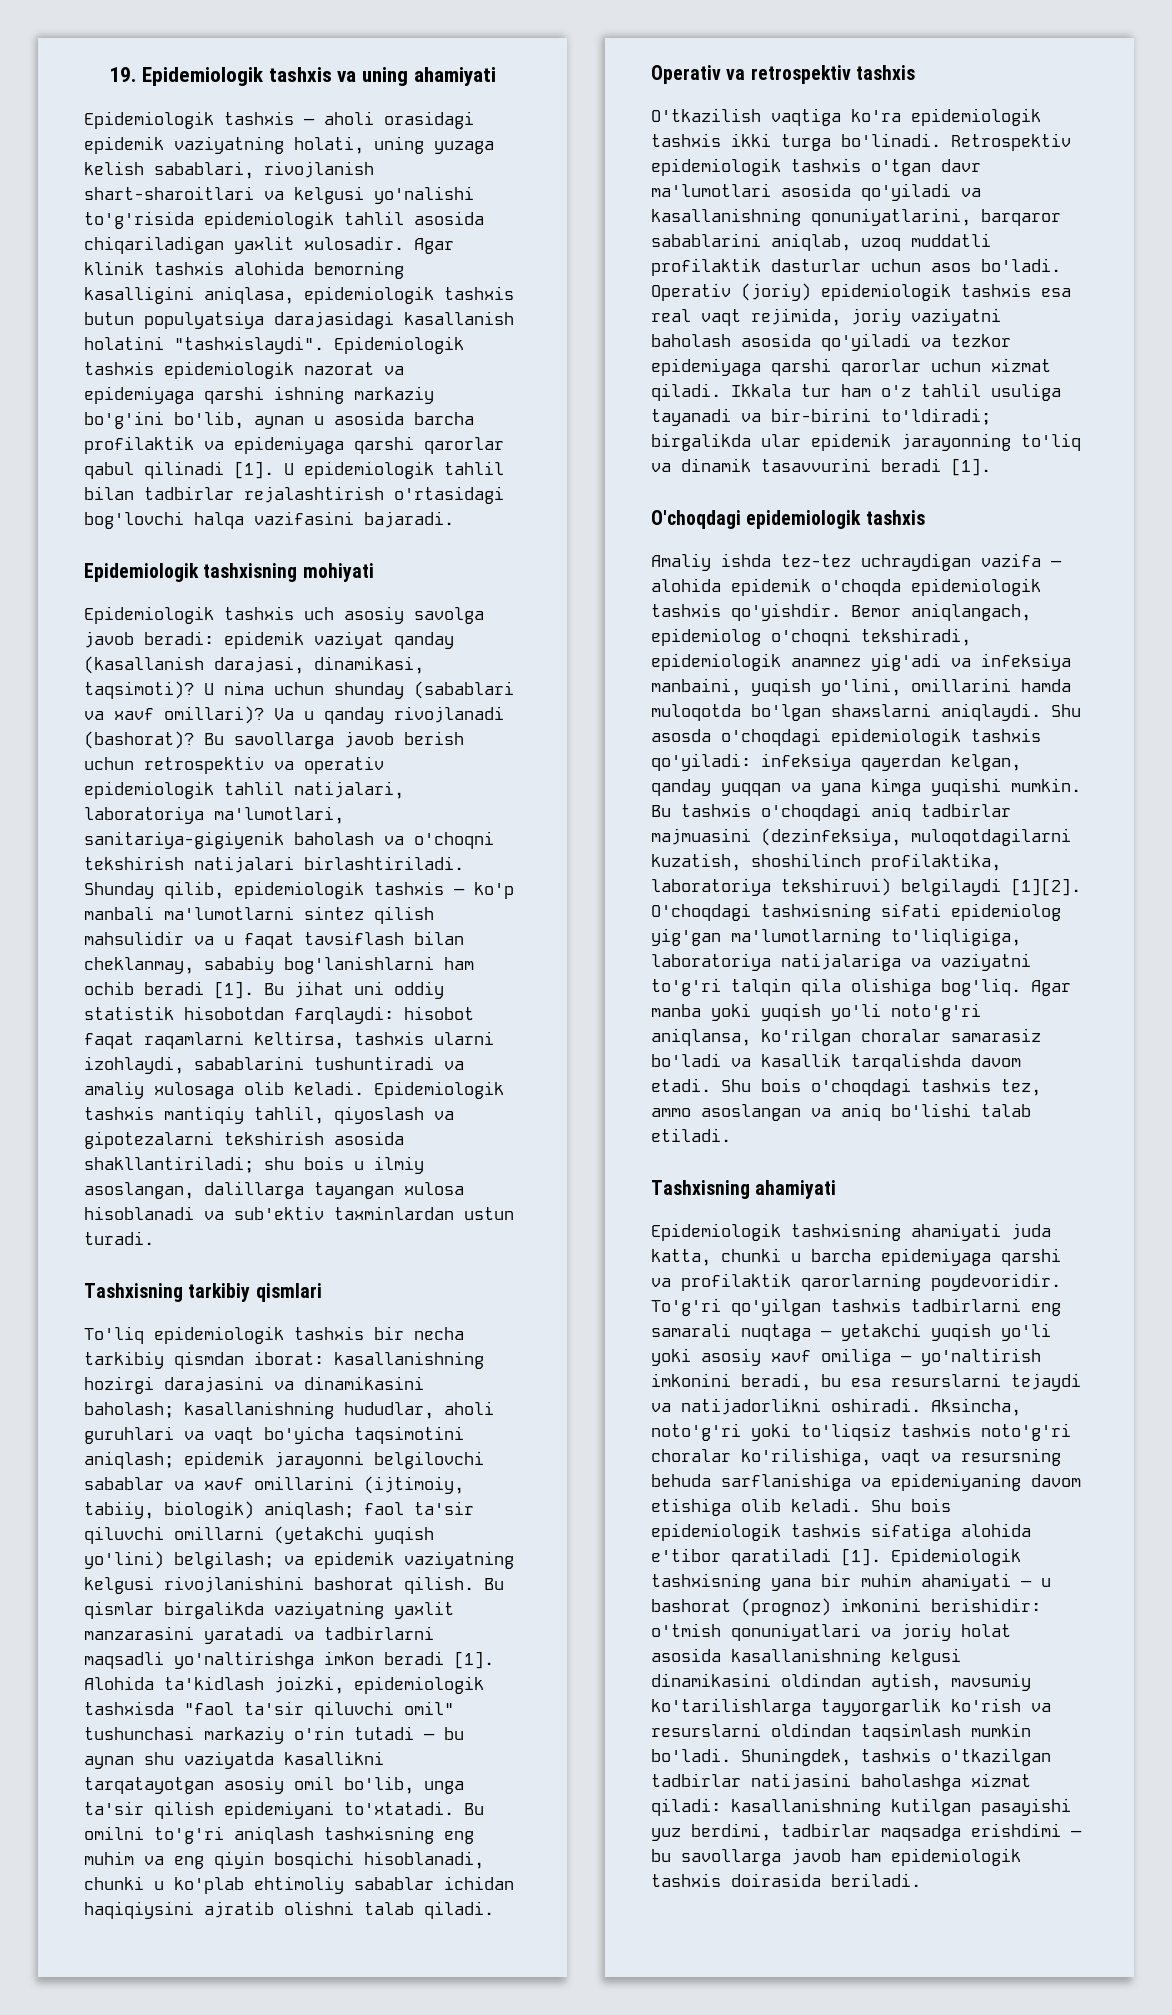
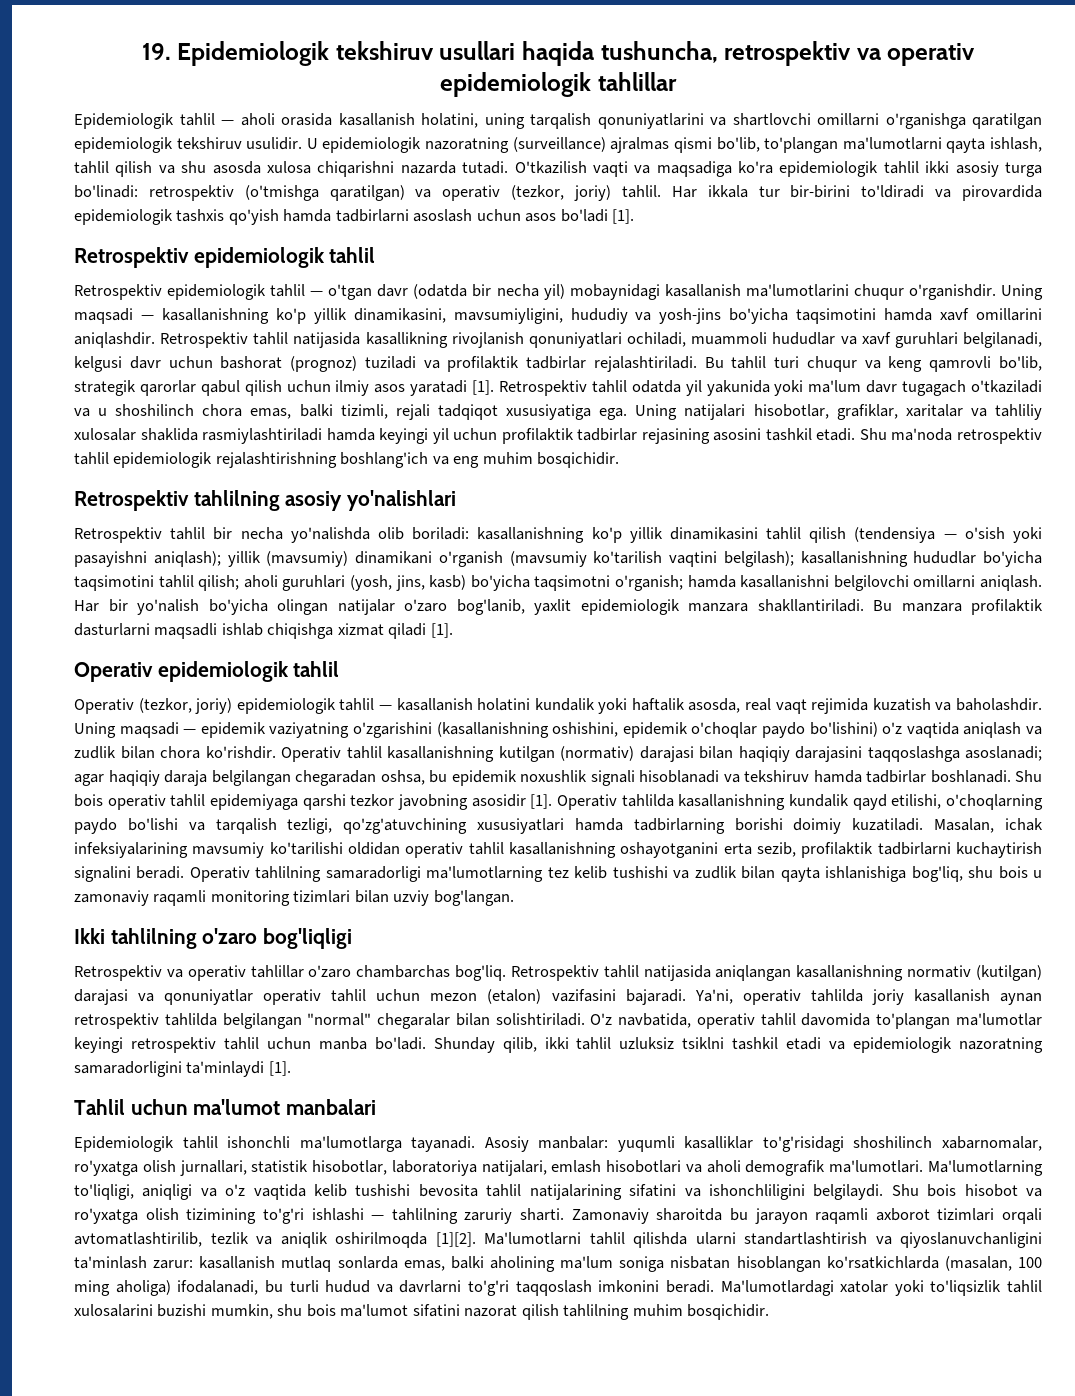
- 19. Epidemiologik tashxis va uning ahamiyati
- Epidemiologik tashxis — aholi orasidagi epidemik vaziyatning holati, uning yuzaga kelish sabablari, rivojlanish shart-sharoitlari va kelgusi yo'nalishi to'g'risida epidemiologik tahlil asosida chiqariladigan yaxlit xulosadir. Agar klinik tashxis alohida bemorning kasalligini aniqlasa, epidemiologik tashxis butun populyatsiya darajasidagi kasallanish holatini "tashxislaydi". Epidemiologik tashxis epidemiologik nazorat va epidemiyaga qarshi ishning markaziy bo'g'ini bo'lib, aynan u asosida barcha profilaktik va epidemiyaga qarshi qarorlar qabul qilinadi [1]. U epidemiologik tahlil bilan tadbirlar rejalashtirish o'rtasidagi bog'lovchi halqa vazifasini bajaradi.
- Epidemiologik tashxisning mohiyati
- Epidemiologik tashxis uch asosiy savolga javob beradi: epidemik vaziyat qanday (kasallanish darajasi, dinamikasi, taqsimoti)? U nima uchun shunday (sabablari va xavf omillari)? Va u qanday rivojlanadi (bashorat)? Bu savollarga javob berish uchun retrospektiv va operativ epidemiologik tahlil natijalari, laboratoriya ma'lumotlari, sanitariya-gigiyenik baholash va o'choqni tekshirish natijalari birlashtiriladi. Shunday qilib, epidemiologik tashxis — ko'p manbali ma'lumotlarni sintez qilish mahsulidir va u faqat tavsiflash bilan cheklanmay, sababiy bog'lanishlarni ham ochib beradi [1]. Bu jihat uni oddiy statistik hisobotdan farqlaydi: hisobot faqat raqamlarni keltirsa, tashxis ularni izohlaydi, sabablarini tushuntiradi va amaliy xulosaga olib keladi. Epidemiologik tashxis mantiqiy tahlil, qiyoslash va gipotezalarni tekshirish asosida shakllantiriladi; shu bois u ilmiy asoslangan, dalillarga tayangan xulosa hisoblanadi va sub'ektiv taxminlardan ustun turadi.
- Tashxisning tarkibiy qismlari
- To'liq epidemiologik tashxis bir necha tarkibiy qismdan iborat: kasallanishning hozirgi darajasini va dinamikasini baholash; kasallanishning hududlar, aholi guruhlari va vaqt bo'yicha taqsimotini aniqlash; epidemik jarayonni belgilovchi sabablar va xavf omillarini (ijtimoiy, tabiiy, biologik) aniqlash; faol ta'sir qiluvchi omillarni (yetakchi yuqish yo'lini) belgilash; va epidemik vaziyatning kelgusi rivojlanishini bashorat qilish. Bu qismlar birgalikda vaziyatning yaxlit manzarasini yaratadi va tadbirlarni maqsadli yo'naltirishga imkon beradi [1]. Alohida ta'kidlash joizki, epidemiologik tashxisda "faol ta'sir qiluvchi omil" tushunchasi markaziy o'rin tutadi — bu aynan shu vaziyatda kasallikni tarqatayotgan asosiy omil bo'lib, unga ta'sir qilish epidemiyani to'xtatadi. Bu omilni to'g'ri aniqlash tashxisning eng muhim va eng qiyin bosqichi hisoblanadi, chunki u ko'plab ehtimoliy sabablar ichidan haqiqiysini ajratib olishni talab qiladi.
- Operativ va retrospektiv tashxis
- O'tkazilish vaqtiga ko'ra epidemiologik tashxis ikki turga bo'linadi. Retrospektiv epidemiologik tashxis o'tgan davr ma'lumotlari asosida qo'yiladi va kasallanishning qonuniyatlarini, barqaror sabablarini aniqlab, uzoq muddatli profilaktik dasturlar uchun asos bo'ladi. Operativ (joriy) epidemiologik tashxis esa real vaqt rejimida, joriy vaziyatni baholash asosida qo'yiladi va tezkor epidemiyaga qarshi qarorlar uchun xizmat qiladi. Ikkala tur ham o'z tahlil usuliga tayanadi va bir-birini to'ldiradi; birgalikda ular epidemik jarayonning to'liq va dinamik tasavvurini beradi [1].
- O'choqdagi epidemiologik tashxis
- Amaliy ishda tez-tez uchraydigan vazifa — alohida epidemik o'choqda epidemiologik tashxis qo'yishdir. Bemor aniqlangach, epidemiolog o'choqni tekshiradi, epidemiologik anamnez yig'adi va infeksiya manbaini, yuqish yo'lini, omillarini hamda muloqotda bo'lgan shaxslarni aniqlaydi. Shu asosda o'choqdagi epidemiologik tashxis qo'yiladi: infeksiya qayerdan kelgan, qanday yuqqan va yana kimga yuqishi mumkin. Bu tashxis o'choqdagi aniq tadbirlar majmuasini (dezinfeksiya, muloqotdagilarni kuzatish, shoshilinch profilaktika, laboratoriya tekshiruvi) belgilaydi [1][2]. O'choqdagi tashxisning sifati epidemiolog yig'gan ma'lumotlarning to'liqligiga, laboratoriya natijalariga va vaziyatni to'g'ri talqin qila olishiga bog'liq. Agar manba yoki yuqish yo'li noto'g'ri aniqlansa, ko'rilgan choralar samarasiz bo'ladi va kasallik tarqalishda davom etadi. Shu bois o'choqdagi tashxis tez, ammo asoslangan va aniq bo'lishi talab etiladi.
- Tashxisning ahamiyati
- Epidemiologik tashxisning ahamiyati juda katta, chunki u barcha epidemiyaga qarshi va profilaktik qarorlarning poydevoridir. To'g'ri qo'yilgan tashxis tadbirlarni eng samarali nuqtaga — yetakchi yuqish yo'li yoki asosiy xavf omiliga — yo'naltirish imkonini beradi, bu esa resurslarni tejaydi va natijadorlikni oshiradi. Aksincha, noto'g'ri yoki to'liqsiz tashxis noto'g'ri choralar ko'rilishiga, vaqt va resursning behuda sarflanishiga va epidemiyaning davom etishiga olib keladi. Shu bois epidemiologik tashxis sifatiga alohida e'tibor qaratiladi [1]. Epidemiologik tashxisning yana bir muhim ahamiyati — u bashorat (prognoz) imkonini berishidir: o'tmish qonuniyatlari va joriy holat asosida kasallanishning kelgusi dinamikasini oldindan aytish, mavsumiy ko'tarilishlarga tayyorgarlik ko'rish va resurslarni oldindan taqsimlash mumkin bo'ladi. Shuningdek, tashxis o'tkazilgan tadbirlar natijasini baholashga xizmat qiladi: kasallanishning kutilgan pasayishi yuz berdimi, tadbirlar maqsadga erishdimi — bu savollarga javob ham epidemiologik tashxis doirasida beriladi.
+ 19. Epidemiologik tekshiruv usullari haqida tushuncha, retrospektiv va operativ epidemiologik tahlillar
+ Epidemiologik tahlil — aholi orasida kasallanish holatini, uning tarqalish qonuniyatlarini va shartlovchi omillarni o'rganishga qaratilgan epidemiologik tekshiruv usulidir. U epidemiologik nazoratning (surveillance) ajralmas qismi bo'lib, to'plangan ma'lumotlarni qayta ishlash, tahlil qilish va shu asosda xulosa chiqarishni nazarda tutadi. O'tkazilish vaqti va maqsadiga ko'ra epidemiologik tahlil ikki asosiy turga bo'linadi: retrospektiv (o'tmishga qaratilgan) va operativ (tezkor, joriy) tahlil. Har ikkala tur bir-birini to'ldiradi va pirovardida epidemiologik tashxis qo'yish hamda tadbirlarni asoslash uchun asos bo'ladi [1].
+ Retrospektiv epidemiologik tahlil
+ Retrospektiv epidemiologik tahlil — o'tgan davr (odatda bir necha yil) mobaynidagi kasallanish ma'lumotlarini chuqur o'rganishdir. Uning maqsadi — kasallanishning ko'p yillik dinamikasini, mavsumiyligini, hududiy va yosh-jins bo'yicha taqsimotini hamda xavf omillarini aniqlashdir. Retrospektiv tahlil natijasida kasallikning rivojlanish qonuniyatlari ochiladi, muammoli hududlar va xavf guruhlari belgilanadi, kelgusi davr uchun bashorat (prognoz) tuziladi va profilaktik tadbirlar rejalashtiriladi. Bu tahlil turi chuqur va keng qamrovli bo'lib, strategik qarorlar qabul qilish uchun ilmiy asos yaratadi [1]. Retrospektiv tahlil odatda yil yakunida yoki ma'lum davr tugagach o'tkaziladi va u shoshilinch chora emas, balki tizimli, rejali tadqiqot xususiyatiga ega. Uning natijalari hisobotlar, grafiklar, xaritalar va tahliliy xulosalar shaklida rasmiylashtiriladi hamda keyingi yil uchun profilaktik tadbirlar rejasining asosini tashkil etadi. Shu ma'noda retrospektiv tahlil epidemiologik rejalashtirishning boshlang'ich va eng muhim bosqichidir.
+ Retrospektiv tahlilning asosiy yo'nalishlari
+ Retrospektiv tahlil bir necha yo'nalishda olib boriladi: kasallanishning ko'p yillik dinamikasini tahlil qilish (tendensiya — o'sish yoki pasayishni aniqlash); yillik (mavsumiy) dinamikani o'rganish (mavsumiy ko'tarilish vaqtini belgilash); kasallanishning hududlar bo'yicha taqsimotini tahlil qilish; aholi guruhlari (yosh, jins, kasb) bo'yicha taqsimotni o'rganish; hamda kasallanishni belgilovchi omillarni aniqlash. Har bir yo'nalish bo'yicha olingan natijalar o'zaro bog'lanib, yaxlit epidemiologik manzara shakllantiriladi. Bu manzara profilaktik dasturlarni maqsadli ishlab chiqishga xizmat qiladi [1].
+ Operativ epidemiologik tahlil
+ Operativ (tezkor, joriy) epidemiologik tahlil — kasallanish holatini kundalik yoki haftalik asosda, real vaqt rejimida kuzatish va baholashdir. Uning maqsadi — epidemik vaziyatning o'zgarishini (kasallanishning oshishini, epidemik o'choqlar paydo bo'lishini) o'z vaqtida aniqlash va zudlik bilan chora ko'rishdir. Operativ tahlil kasallanishning kutilgan (normativ) darajasi bilan haqiqiy darajasini taqqoslashga asoslanadi; agar haqiqiy daraja belgilangan chegaradan oshsa, bu epidemik noxushlik signali hisoblanadi va tekshiruv hamda tadbirlar boshlanadi. Shu bois operativ tahlil epidemiyaga qarshi tezkor javobning asosidir [1]. Operativ tahlilda kasallanishning kundalik qayd etilishi, o'choqlarning paydo bo'lishi va tarqalish tezligi, qo'zg'atuvchining xususiyatlari hamda tadbirlarning borishi doimiy kuzatiladi. Masalan, ichak infeksiyalarining mavsumiy ko'tarilishi oldidan operativ tahlil kasallanishning oshayotganini erta sezib, profilaktik tadbirlarni kuchaytirish signalini beradi. Operativ tahlilning samaradorligi ma'lumotlarning tez kelib tushishi va zudlik bilan qayta ishlanishiga bog'liq, shu bois u zamonaviy raqamli monitoring tizimlari bilan uzviy bog'langan.
+ Ikki tahlilning o'zaro bog'liqligi
+ Retrospektiv va operativ tahlillar o'zaro chambarchas bog'liq. Retrospektiv tahlil natijasida aniqlangan kasallanishning normativ (kutilgan) darajasi va qonuniyatlar operativ tahlil uchun mezon (etalon) vazifasini bajaradi. Ya'ni, operativ tahlilda joriy kasallanish aynan retrospektiv tahlilda belgilangan "normal" chegaralar bilan solishtiriladi. O'z navbatida, operativ tahlil davomida to'plangan ma'lumotlar keyingi retrospektiv tahlil uchun manba bo'ladi. Shunday qilib, ikki tahlil uzluksiz tsiklni tashkil etadi va epidemiologik nazoratning samaradorligini ta'minlaydi [1].
+ Tahlil uchun ma'lumot manbalari
+ Epidemiologik tahlil ishonchli ma'lumotlarga tayanadi. Asosiy manbalar: yuqumli kasalliklar to'g'risidagi shoshilinch xabarnomalar, ro'yxatga olish jurnallari, statistik hisobotlar, laboratoriya natijalari, emlash hisobotlari va aholi demografik ma'lumotlari. Ma'lumotlarning to'liqligi, aniqligi va o'z vaqtida kelib tushishi bevosita tahlil natijalarining sifatini va ishonchliligini belgilaydi. Shu bois hisobot va ro'yxatga olish tizimining to'g'ri ishlashi — tahlilning zaruriy sharti. Zamonaviy sharoitda bu jarayon raqamli axborot tizimlari orqali avtomatlashtirilib, tezlik va aniqlik oshirilmoqda [1][2]. Ma'lumotlarni tahlil qilishda ularni standartlashtirish va qiyoslanuvchanligini ta'minlash zarur: kasallanish mutlaq sonlarda emas, balki aholining ma'lum soniga nisbatan hisoblangan ko'rsatkichlarda (masalan, 100 ming aholiga) ifodalanadi, bu turli hudud va davrlarni to'g'ri taqqoslash imkonini beradi. Ma'lumotlardagi xatolar yoki to'liqsizlik tahlil xulosalarini buzishi mumkin, shu bois ma'lumot sifatini nazorat qilish tahlilning muhim bosqichidir.

